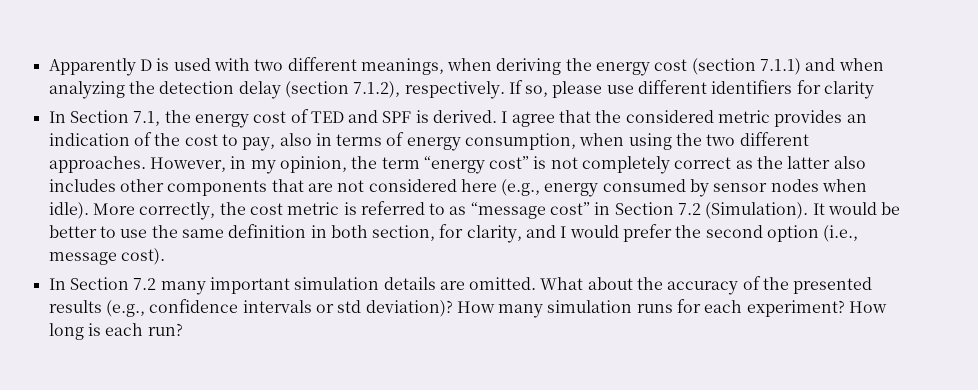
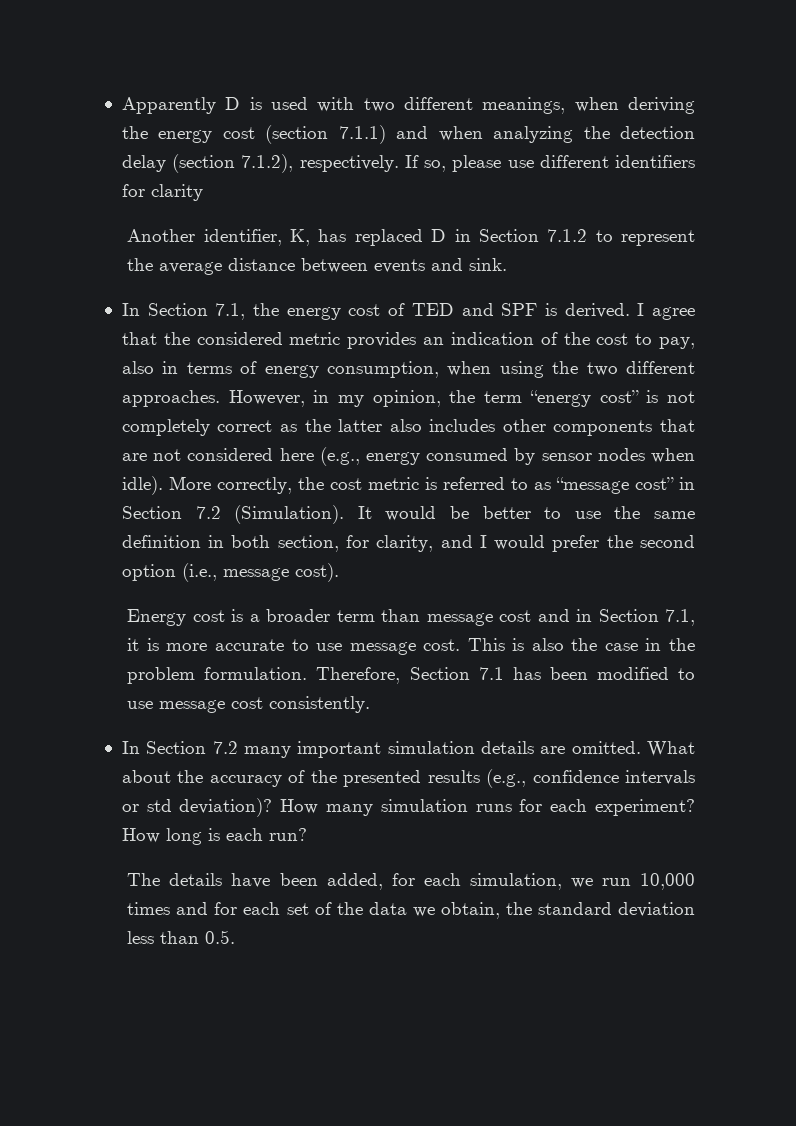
+ Another identifier, K, has replaced D in Section 7.1.2 to represent the average distance between events and sink.
+ Energy cost is a broader term than message cost and in Section 7.1, it is more accurate to use message cost. This is also the case in the problem formulation. Therefore, Section 7.1 has been modified to use message cost consistently.
+ The details have been added, for each simulation, we run 10,000 times and for each set of the data we obtain, the standard deviation less than 0.5.

